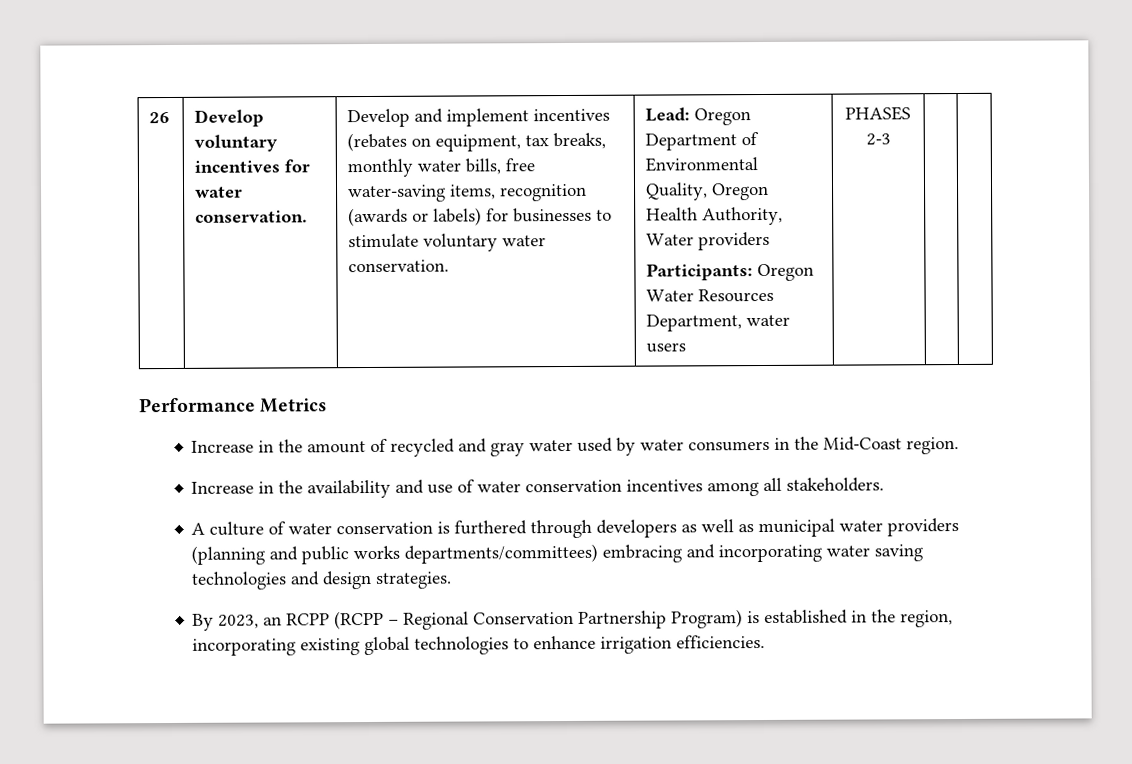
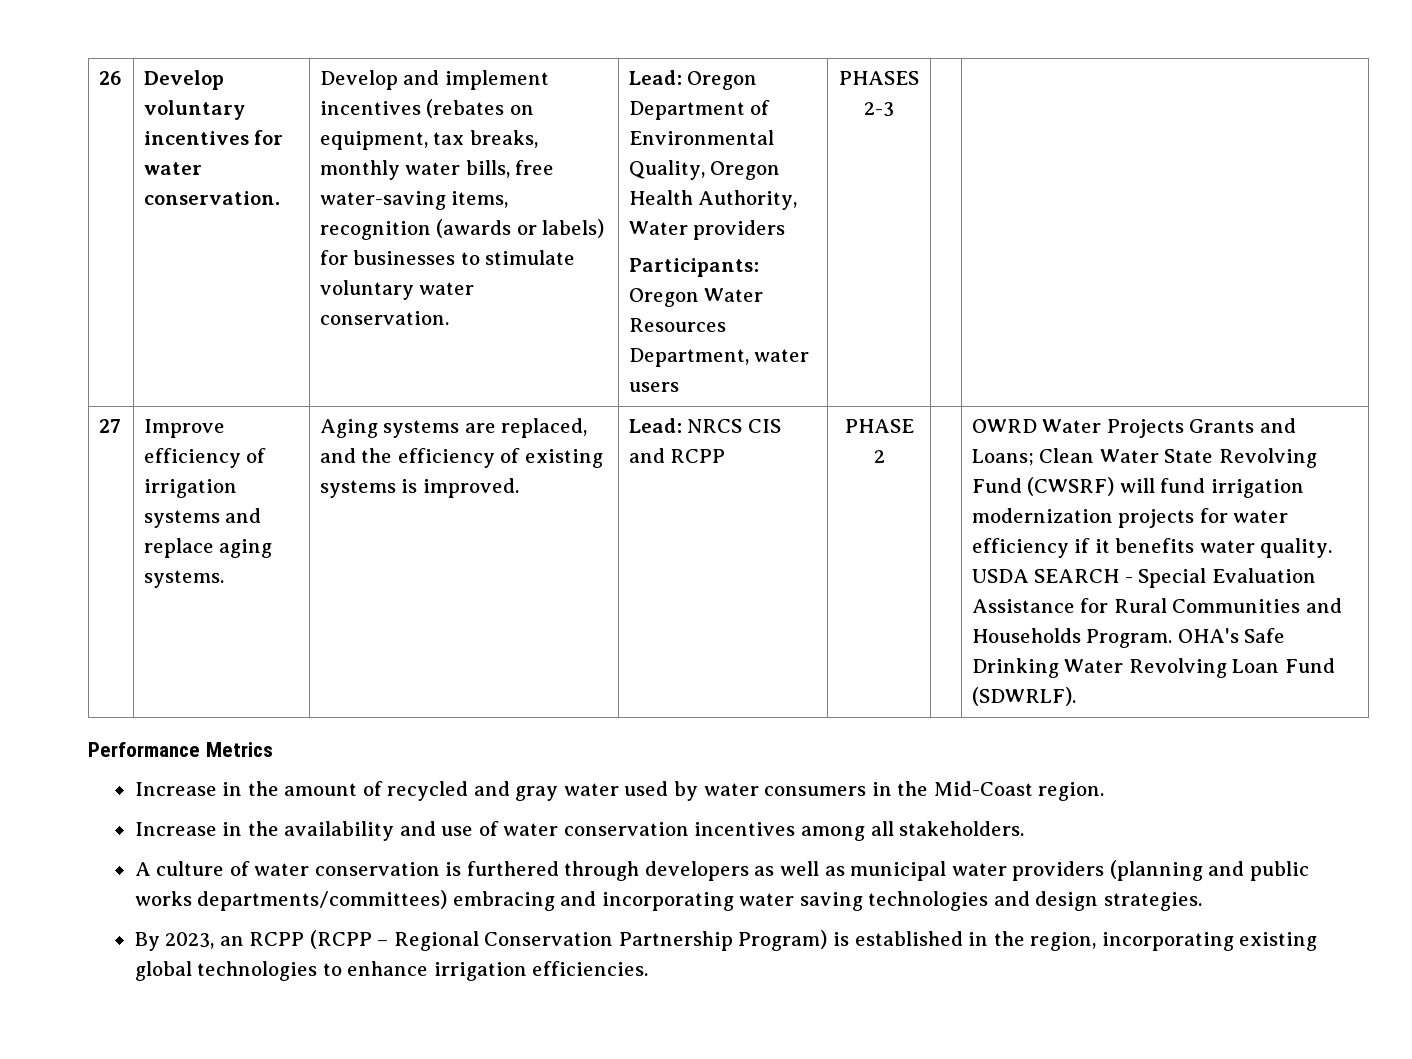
+ 27 | Improve efficiency of irrigation systems and replace aging systems. | Aging systems are replaced, and the efficiency of existing systems is improved. | Lead: NRCS CIS and RCPP | PHASE 2 | | OWRD Water Projects Grants and Loans; Clean Water State Revolving Fund (CWSRF) will fund irrigation modernization projects for water efficiency if it benefits water quality. USDA SEARCH - Special Evaluation Assistance for Rural Communities and Households Program. OHA's Safe Drinking Water Revolving Loan Fund (SDWRLF).

